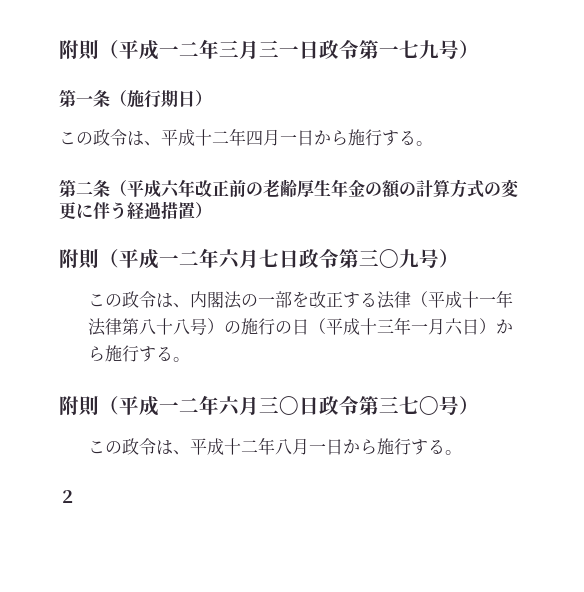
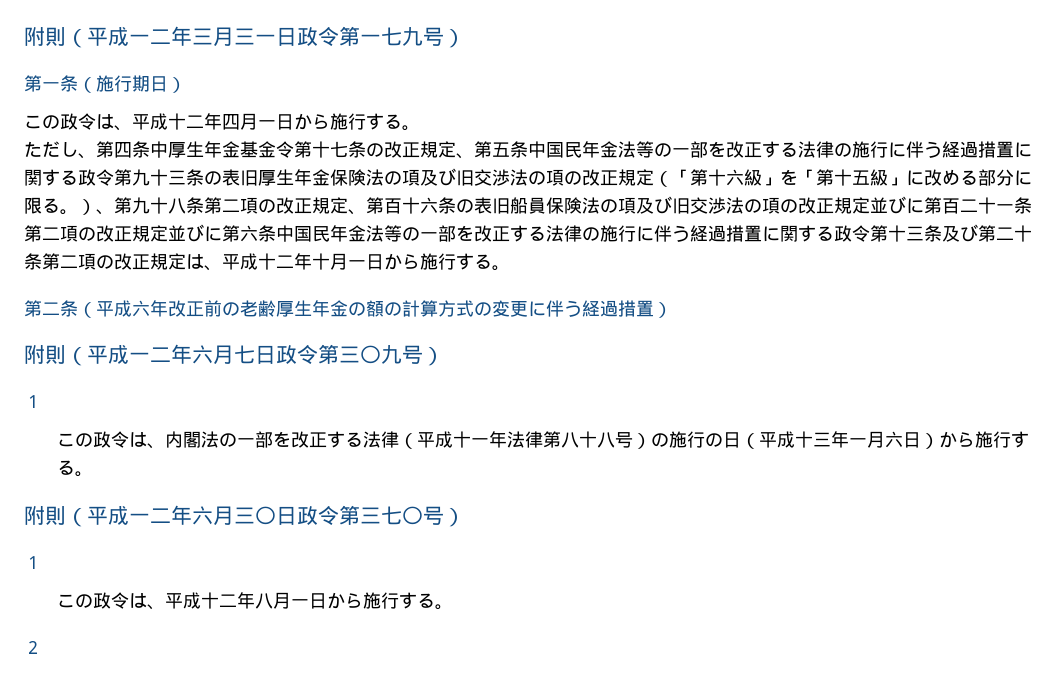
+ ただし、第四条中厚生年金基金令第十七条の改正規定、第五条中国民年金法等の一部を改正する法律の施行に伴う経過措置に関する政令第九十三条の表旧厚生年金保険法の項及び旧交渉法の項の改正規定（「第十六級」を「第十五級」に改める部分に限る。）、第九十八条第二項の改正規定、第百十六条の表旧船員保険法の項及び旧交渉法の項の改正規定並びに第百二十一条第二項の改正規定並びに第六条中国民年金法等の一部を改正する法律の施行に伴う経過措置に関する政令第十三条及び第二十条第二項の改正規定は、平成十二年十月一日から施行する。
  附則（平成一二年六月七日政令第三〇九号）
+ １
  附則（平成一二年六月三〇日政令第三七〇号）
+ １

